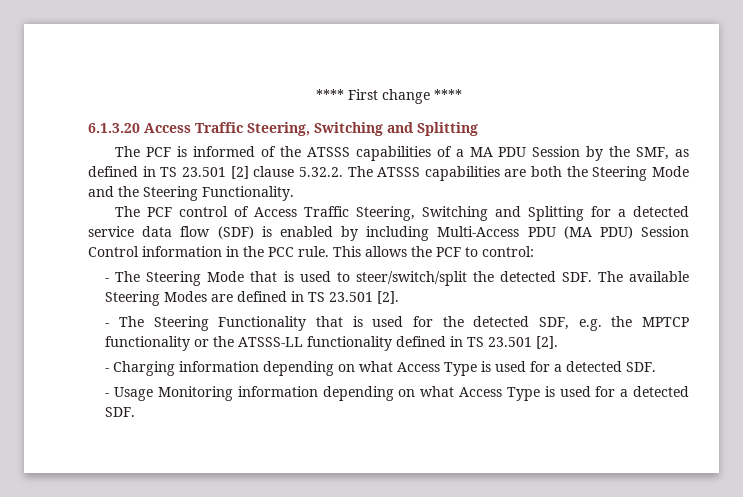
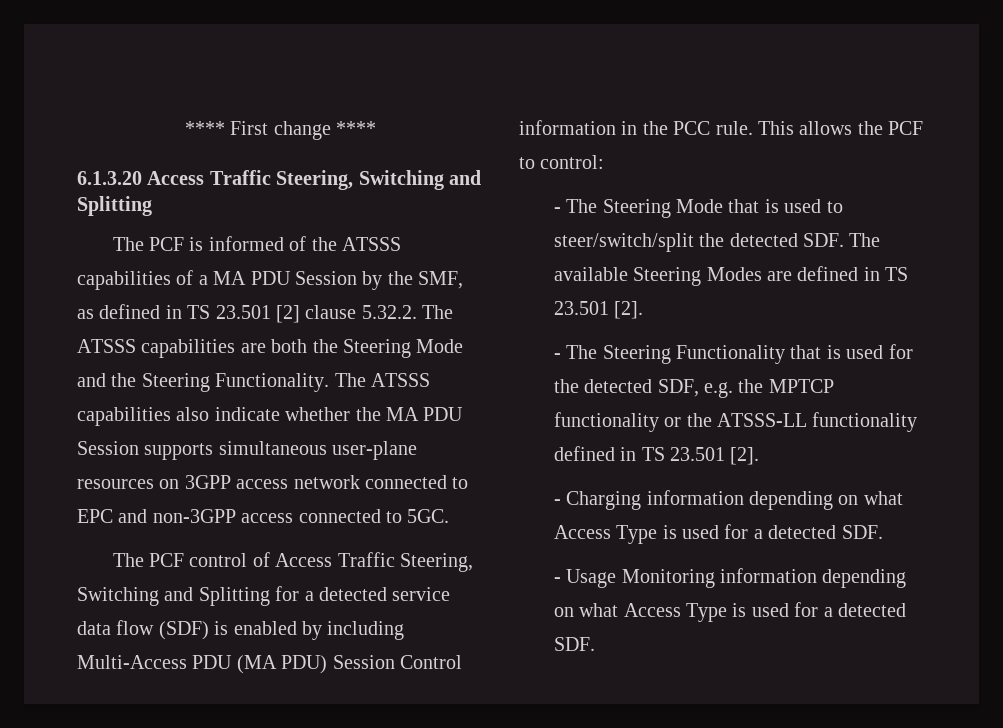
+ The ATSSS capabilities also indicate whether the MA PDU Session supports simultaneous user-plane resources on 3GPP access network connected to EPC and non-3GPP access connected to 5GC.

